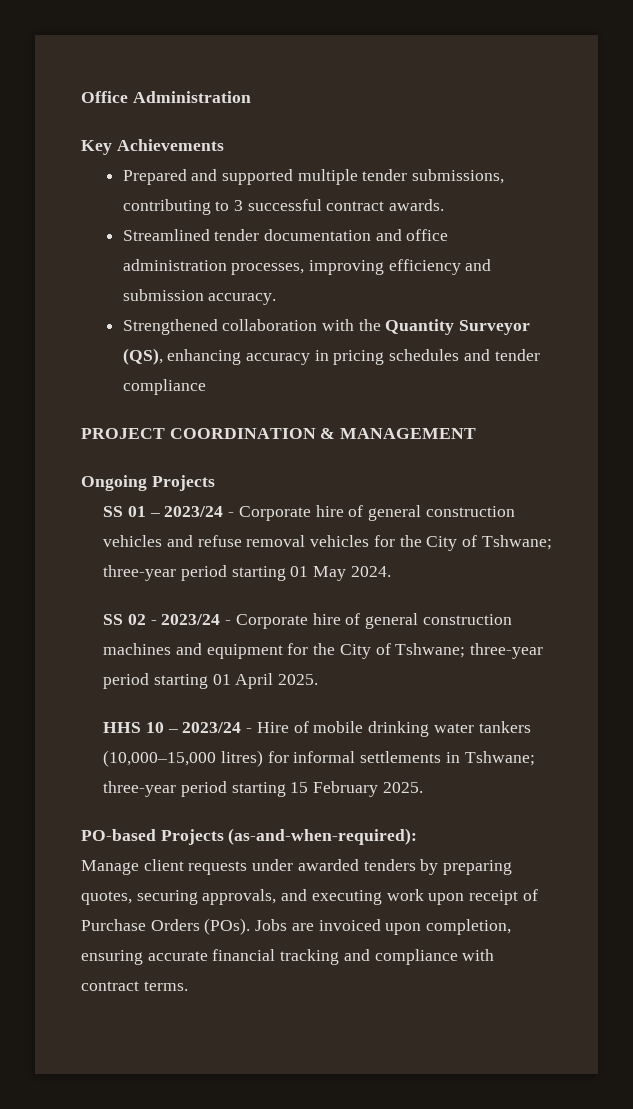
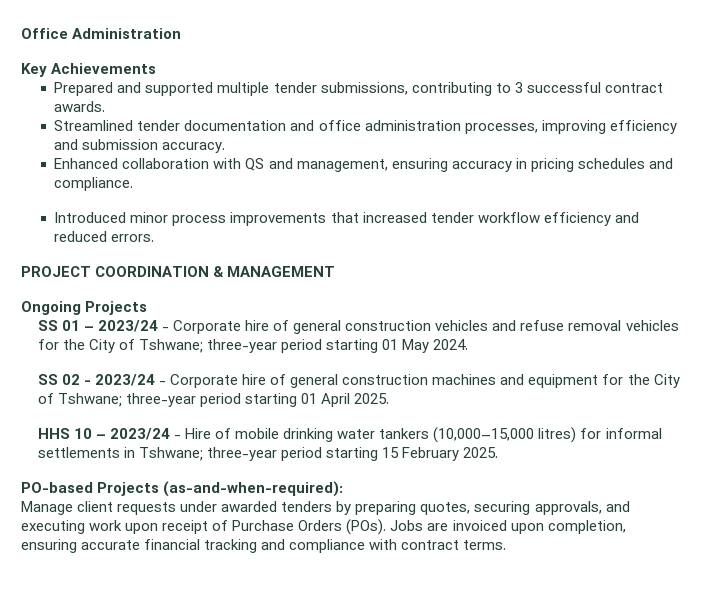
- Strengthened collaboration with the Quantity Surveyor (QS), enhancing accuracy in pricing schedules and tender compliance
+ Enhanced collaboration with QS and management, ensuring accuracy in pricing schedules and compliance.
+ Introduced minor process improvements that increased tender workflow efficiency and reduced errors.

